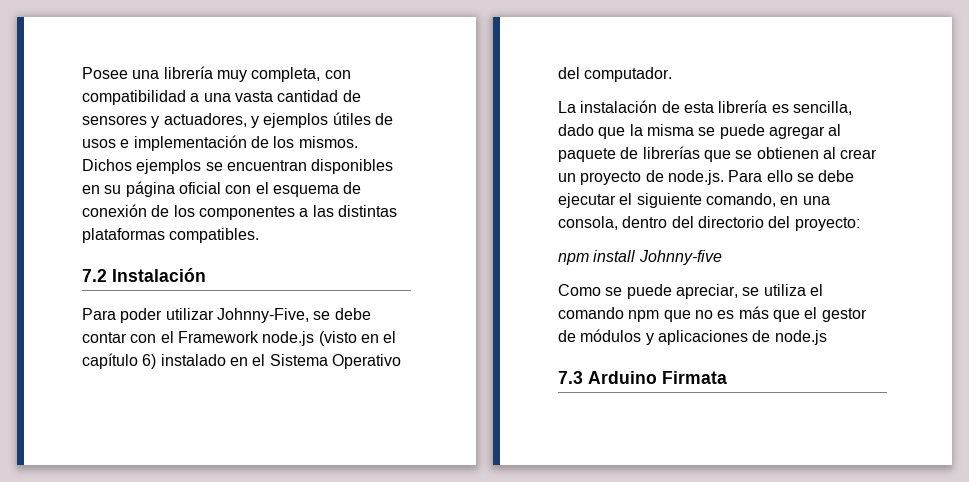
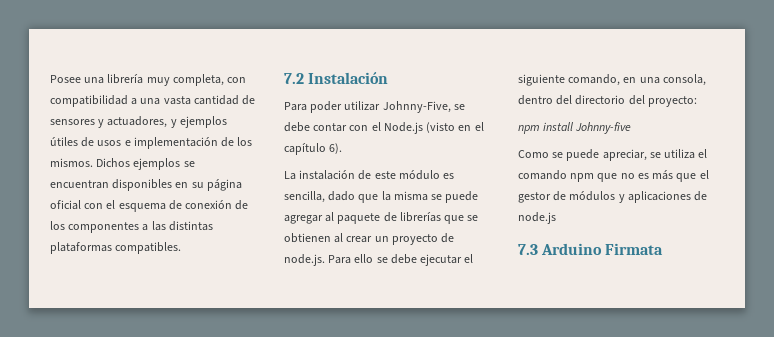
- Para poder utilizar Johnny-Five, se debe contar con el Framework node.js (visto en el capítulo 6) instalado en el Sistema Operativo del computador.
+ Para poder utilizar Johnny-Five, se debe contar con el Node.js (visto en el capítulo 6).
- La instalación de esta librería es sencilla, dado que la misma se puede agregar al paquete de librerías que se obtienen al crear un proyecto de node.js. Para ello se debe ejecutar el siguiente comando, en una consola, dentro del directorio del proyecto:
+ La instalación de este módulo es sencilla, dado que la misma se puede agregar al paquete de librerías que se obtienen al crear un proyecto de node.js. Para ello se debe ejecutar el siguiente comando, en una consola, dentro del directorio del proyecto:

